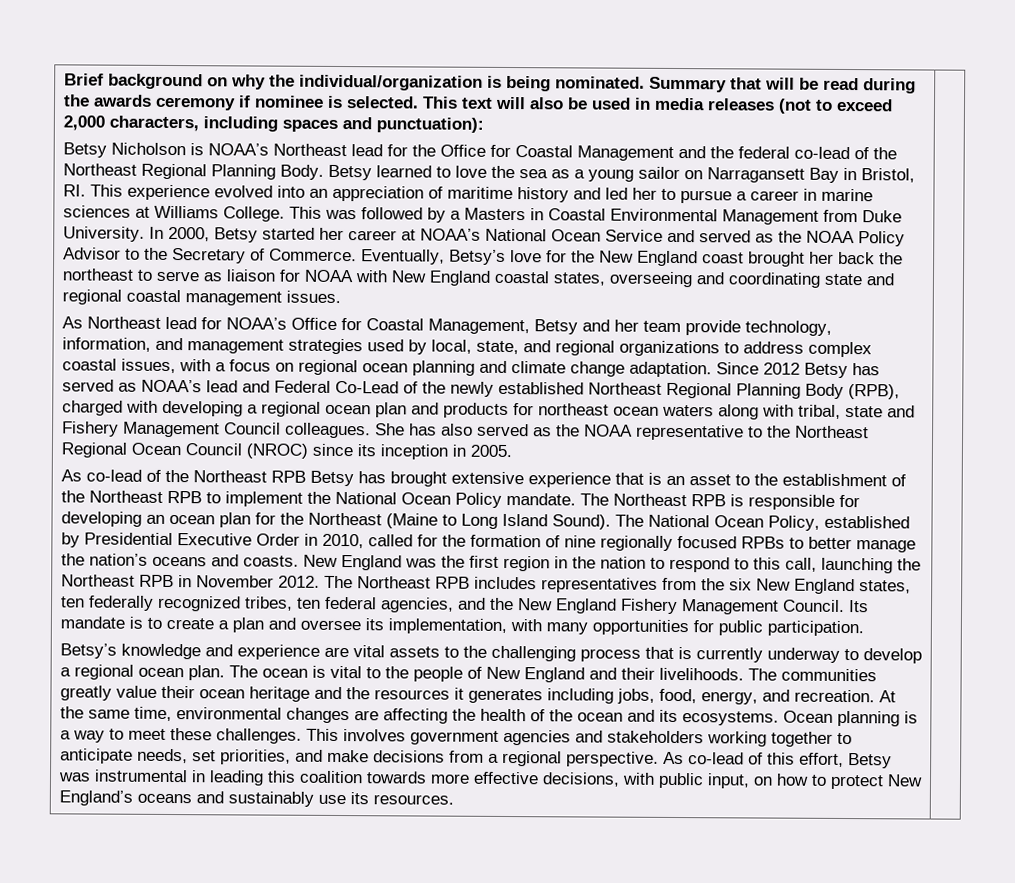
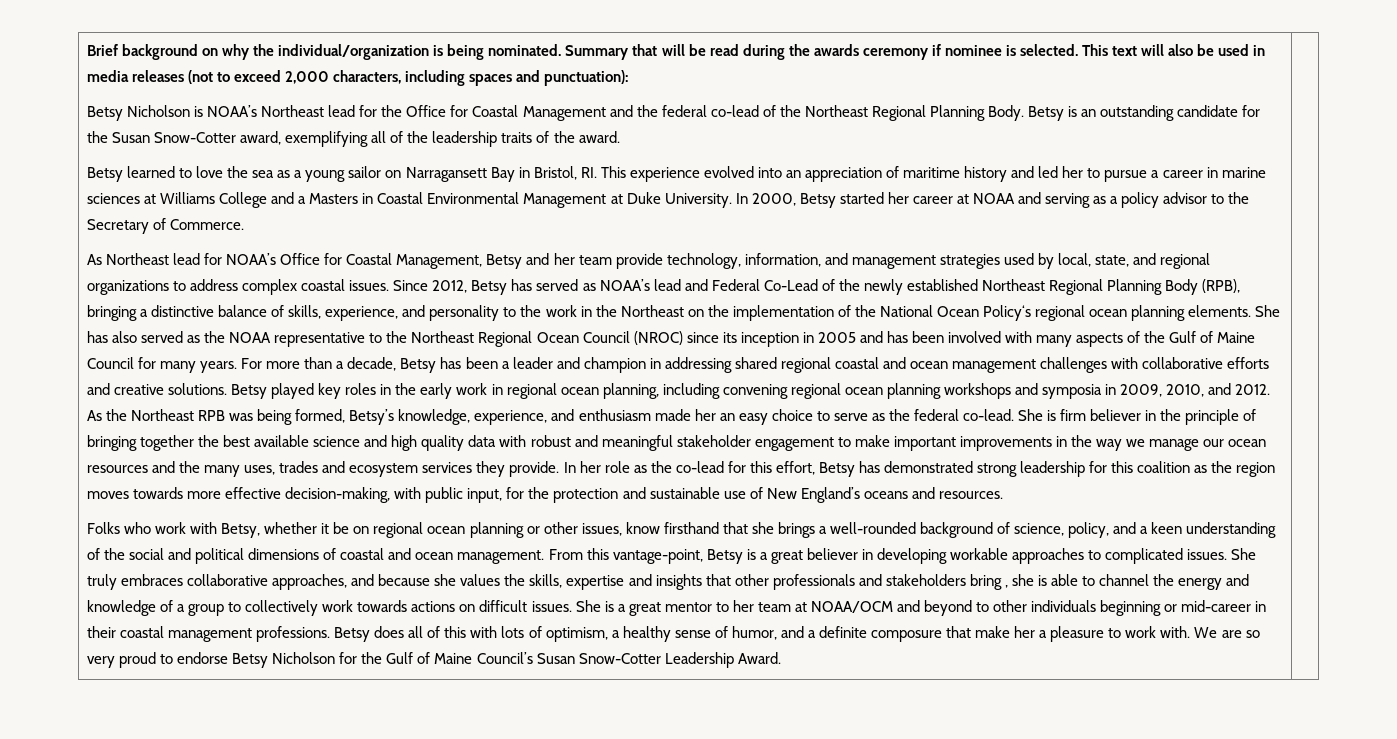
- Betsy learned to love the sea as a young sailor on Narragansett Bay in Bristol, RI. This experience evolved into an appreciation of maritime history and led her to pursue a career in marine sciences at Williams College. This was followed by a Masters in Coastal Environmental Management from Duke University.
+ Betsy is an outstanding candidate for the Susan Snow-Cotter award, exemplifying all of the leadership traits of the award.
+ Betsy learned to love the sea as a young sailor on Narragansett Bay in Bristol, RI. This experience evolved into an appreciation of maritime history and led her to pursue a career in marine sciences at Williams College and a Masters in Coastal Environmental Management at Duke University.
- In 2000, Betsy started her career at NOAA’s National Ocean Service and served as the NOAA Policy Advisor to the Secretary of Commerce. Eventually, Betsy’s love for the New England coast brought her back the northeast to serve as liaison for NOAA with New England coastal states, overseeing and coordinating state and regional coastal management issues.
+ In 2000, Betsy started her career at NOAA and serving as a policy advisor to the Secretary of Commerce.
- As Northeast lead for NOAA’s Office for Coastal Management, Betsy and her team provide technology, information, and management strategies used by local, state, and regional organizations to address complex coastal issues, with a focus on regional ocean planning and climate change adaptation. Since 2012 Betsy has served as NOAA’s lead and Federal Co-Lead of the newly established Northeast Regional Planning Body (RPB), charged with developing a regional ocean plan and products for northeast ocean waters along with tribal, state and Fishery Management Council colleagues.
+ As Northeast lead for NOAA’s Office for Coastal Management, Betsy and her team provide technology, information, and management strategies used by local, state, and regional organizations to address complex coastal issues. Since 2012, Betsy has served as NOAA’s lead and Federal Co-Lead of the newly established Northeast Regional Planning Body (RPB), bringing a distinctive balance of skills, experience, and personality to the work in the Northeast on the implementation of the National Ocean Policy‘s regional ocean planning elements.
- She has also served as the NOAA representative to the Northeast Regional Ocean Council (NROC) since its inception in 2005.
- As co-lead of the Northeast RPB Betsy has brought extensive experience that is an asset to the establishment of the Northeast RPB to implement the National Ocean Policy mandate. The Northeast RPB is responsible for developing an ocean plan for the Northeast (Maine to Long Island Sound). The National Ocean Policy, established by Presidential Executive Order in 2010, called for the formation of nine regionally focused RPBs to better manage the nation’s oceans and coasts. New England was the first region in the nation to respond to this call, launching the Northeast RPB in November 2012. The Northeast RPB includes representatives from the six New England states, ten federally recognized tribes, ten federal agencies, and the New England Fishery Management Council. Its mandate is to create a plan and oversee its implementation, with many opportunities for public participation.
- Betsy’s knowledge and experience are vital assets to the challenging process that is currently underway to develop a regional ocean plan. The ocean is vital to the people of New England and their livelihoods. The communities greatly value their ocean heritage and the resources it generates including jobs, food, energy, and recreation. At the same time, environmental changes are affecting the health of the ocean and its ecosystems. Ocean planning is a way to meet these challenges. This involves government agencies and stakeholders working together to anticipate needs, set priorities, and make decisions from a regional perspective. As co-lead of this effort, Betsy was instrumental in leading this coalition towards more effective decisions, with public input, on how to protect New England’s oceans and sustainably use its resources.
+ She has also served as the NOAA representative to the Northeast Regional Ocean Council (NROC) since its inception in 2005 and has been involved with many aspects of the Gulf of Maine Council for many years. For more than a decade, Betsy has been a leader and champion in addressing shared regional coastal and ocean management challenges with collaborative efforts and creative solutions. Betsy played key roles in the early work in regional ocean planning, including convening regional ocean planning workshops and symposia in 2009, 2010, and 2012. As the Northeast RPB was being formed, Betsy’s knowledge, experience, and enthusiasm made her an easy choice to serve as the federal co-lead. She is firm believer in the principle of bringing together the best available science and high quality data with robust and meaningful stakeholder engagement to make important improvements in the way we manage our ocean resources and the many uses, trades and ecosystem services they provide. In her role as the co-lead for this effort, Betsy has demonstrated strong leadership for this coalition as the region moves towards more effective decision-making, with public input, for the protection and sustainable use of New England’s oceans and resources.
+ Folks who work with Betsy, whether it be on regional ocean planning or other issues, know firsthand that she brings a well-rounded background of science, policy, and a keen understanding of the social and political dimensions of coastal and ocean management. From this vantage-point, Betsy is a great believer in developing workable approaches to complicated issues. She truly embraces collaborative approaches, and because she values the skills, expertise and insights that other professionals and stakeholders bring , she is able to channel the energy and knowledge of a group to collectively work towards actions on difficult issues. She is a great mentor to her team at NOAA/OCM and beyond to other individuals beginning or mid-career in their coastal management professions. Betsy does all of this with lots of optimism, a healthy sense of humor, and a definite composure that make her a pleasure to work with. We are so very proud to endorse Betsy Nicholson for the Gulf of Maine Council’s Susan Snow-Cotter Leadership Award.

